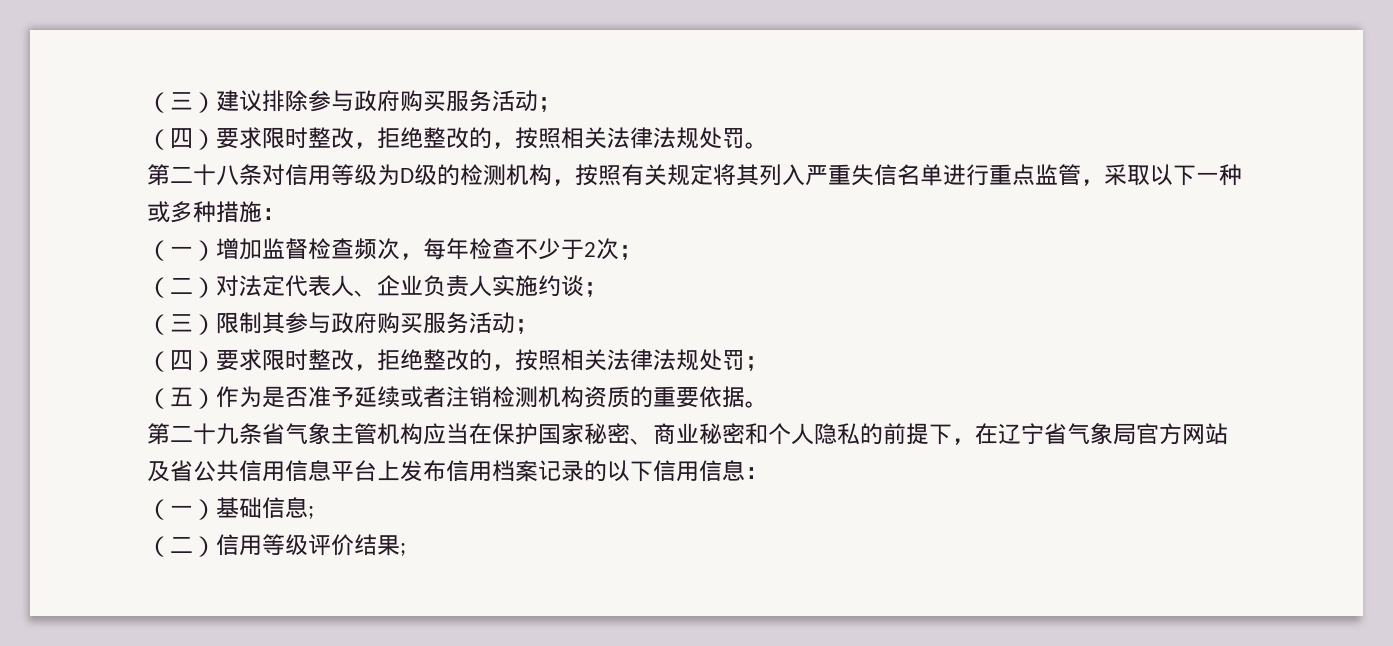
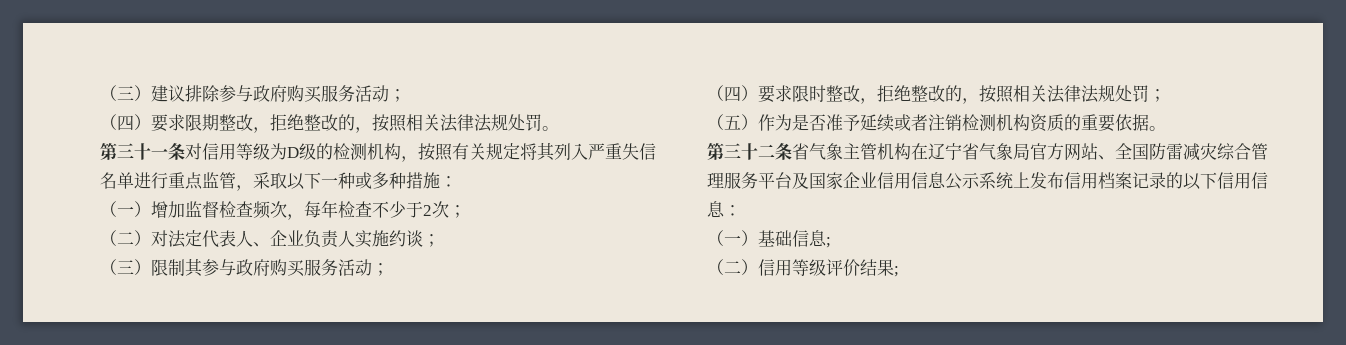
- （四）要求限时整改，拒绝整改的，按照相关法律法规处罚。
+ （四）要求限期整改，拒绝整改的，按照相关法律法规处罚。
- 第二十八条对信用等级为D级的检测机构，按照有关规定将其列入严重失信名单进行重点监管，采取以下一种或多种措施：
+ 第三十一条对信用等级为D级的检测机构，按照有关规定将其列入严重失信名单进行重点监管，采取以下一种或多种措施：
- 第二十九条省气象主管机构应当在保护国家秘密、商业秘密和个人隐私的前提下，在辽宁省气象局官方网站及省公共信用信息平台上发布信用档案记录的以下信用信息：
+ 第三十二条省气象主管机构在辽宁省气象局官方网站、全国防雷减灾综合管理服务平台及国家企业信用信息公示系统上发布信用档案记录的以下信用信息：

